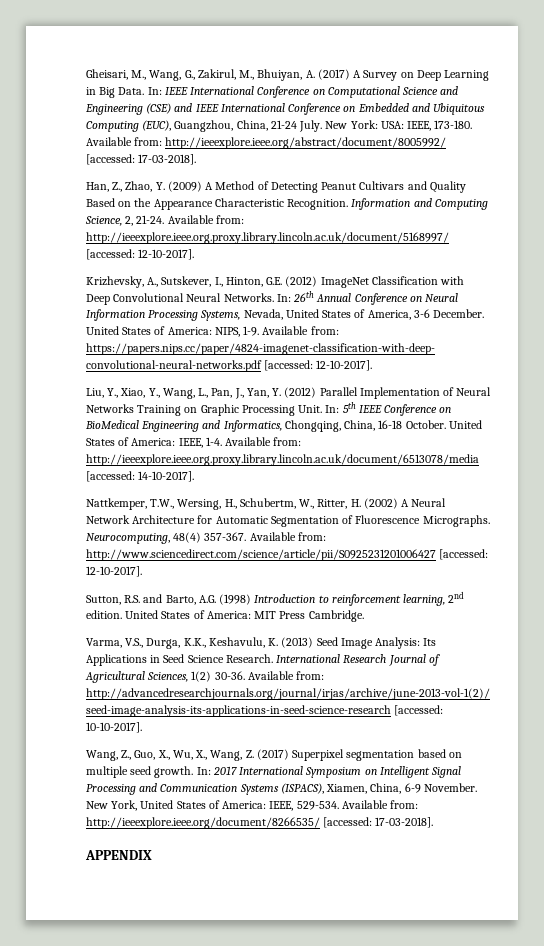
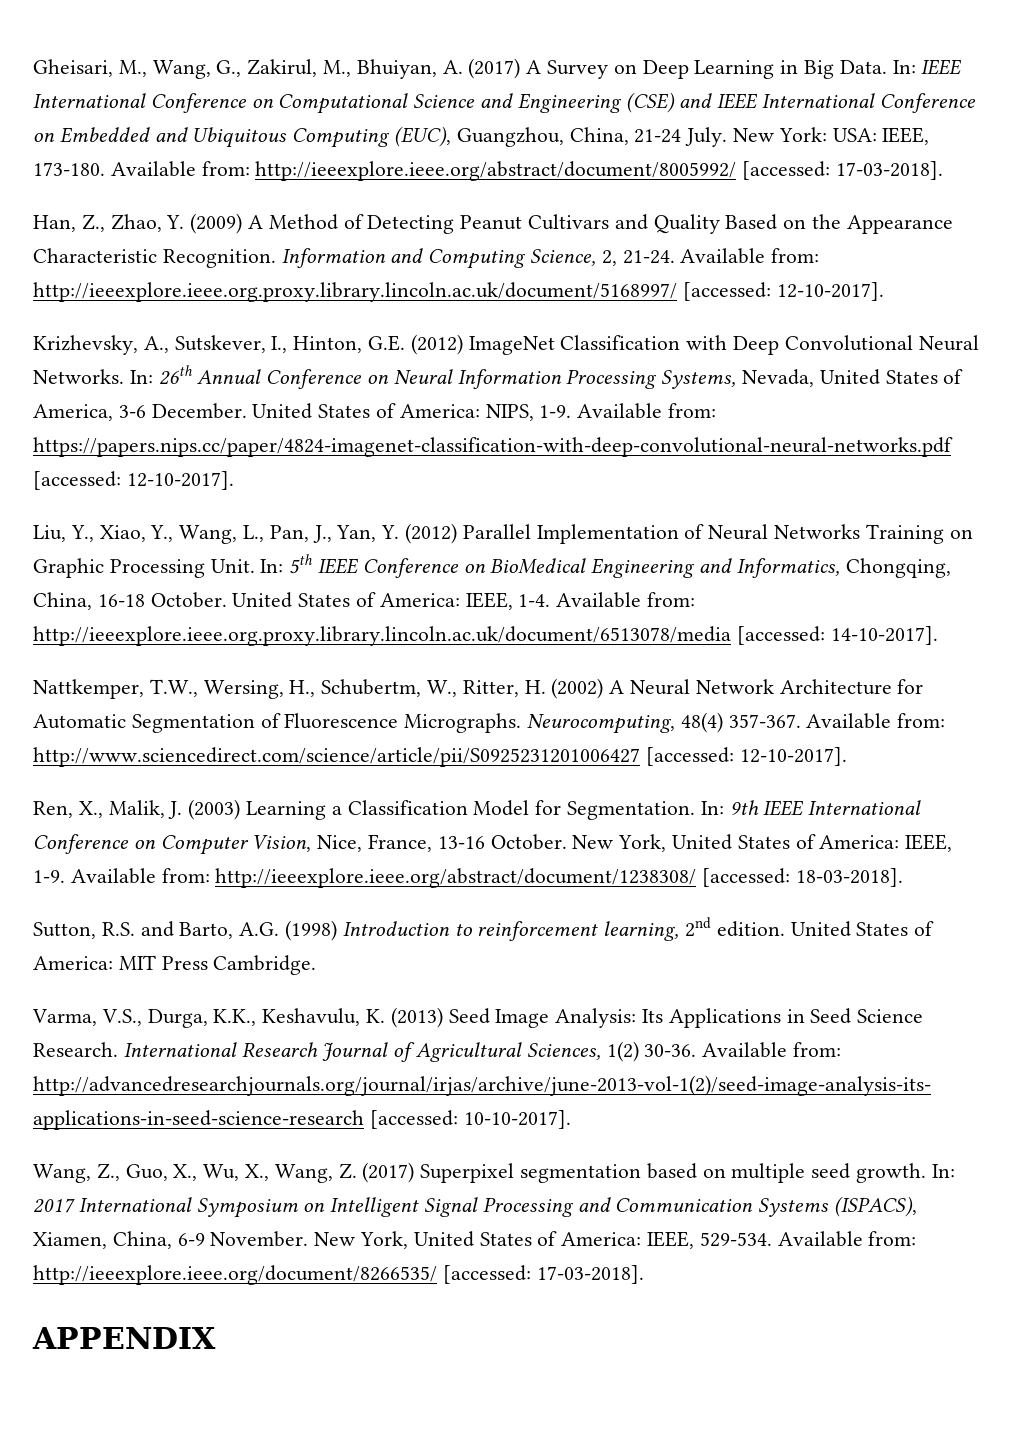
+ Ren, X., Malik, J. (2003) Learning a Classification Model for Segmentation. In: 9th IEEE International Conference on Computer Vision, Nice, France, 13-16 October. New York, United States of America: IEEE, 1-9. Available from: http://ieeexplore.ieee.org/abstract/document/1238308/ [accessed: 18-03-2018].

